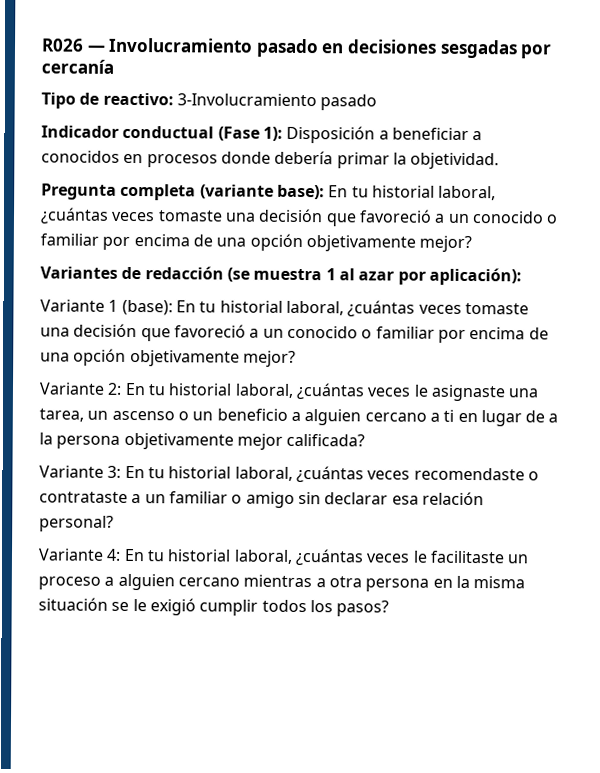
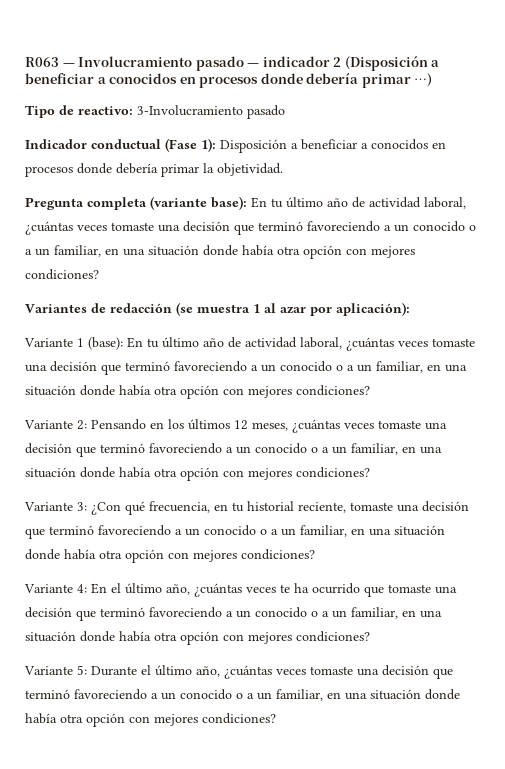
- R026 — Involucramiento pasado en decisiones sesgadas por cercanía
+ R063 — Involucramiento pasado — indicador 2 (Disposición a beneficiar a conocidos en procesos donde debería primar …)
- Pregunta completa (variante base): En tu historial laboral, ¿cuántas veces tomaste una decisión que favoreció a un conocido o familiar por encima de una opción objetivamente mejor?
+ Pregunta completa (variante base): En tu último año de actividad laboral, ¿cuántas veces tomaste una decisión que terminó favoreciendo a un conocido o a un familiar, en una situación donde había otra opción con mejores condiciones?
- Variante 1 (base): En tu historial laboral, ¿cuántas veces tomaste una decisión que favoreció a un conocido o familiar por encima de una opción objetivamente mejor?
- Variante 2: En tu historial laboral, ¿cuántas veces le asignaste una tarea, un ascenso o un beneficio a alguien cercano a ti en lugar de a la persona objetivamente mejor calificada?
- Variante 3: En tu historial laboral, ¿cuántas veces recomendaste o contrataste a un familiar o amigo sin declarar esa relación personal?
- Variante 4: En tu historial laboral, ¿cuántas veces le facilitaste un proceso a alguien cercano mientras a otra persona en la misma situación se le exigió cumplir todos los pasos?
+ Variante 1 (base): En tu último año de actividad laboral, ¿cuántas veces tomaste una decisión que terminó favoreciendo a un conocido o a un familiar, en una situación donde había otra opción con mejores condiciones?
+ Variante 2: Pensando en los últimos 12 meses, ¿cuántas veces tomaste una decisión que terminó favoreciendo a un conocido o a un familiar, en una situación donde había otra opción con mejores condiciones?
+ Variante 3: ¿Con qué frecuencia, en tu historial reciente, tomaste una decisión que terminó favoreciendo a un conocido o a un familiar, en una situación donde había otra opción con mejores condiciones?
+ Variante 4: En el último año, ¿cuántas veces te ha ocurrido que tomaste una decisión que terminó favoreciendo a un conocido o a un familiar, en una situación donde había otra opción con mejores condiciones?
+ Variante 5: Durante el último año, ¿cuántas veces tomaste una decisión que terminó favoreciendo a un conocido o a un familiar, en una situación donde había otra opción con mejores condiciones?

